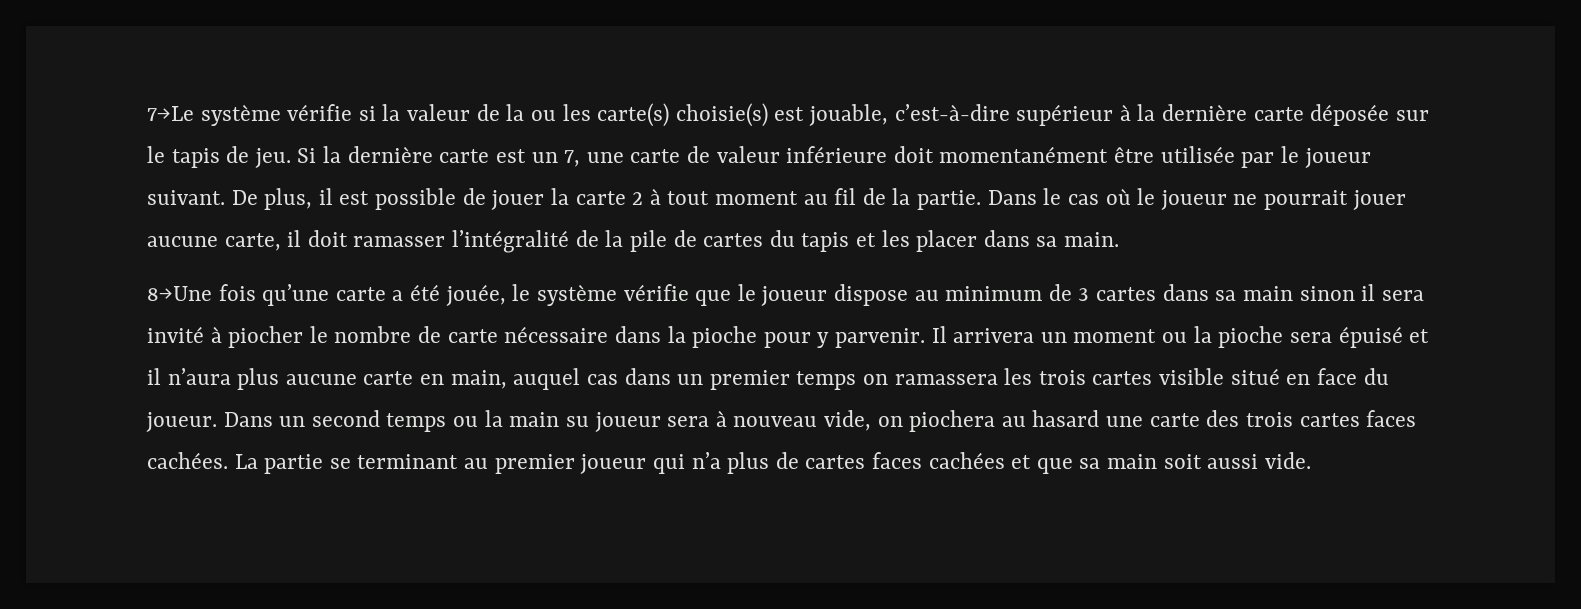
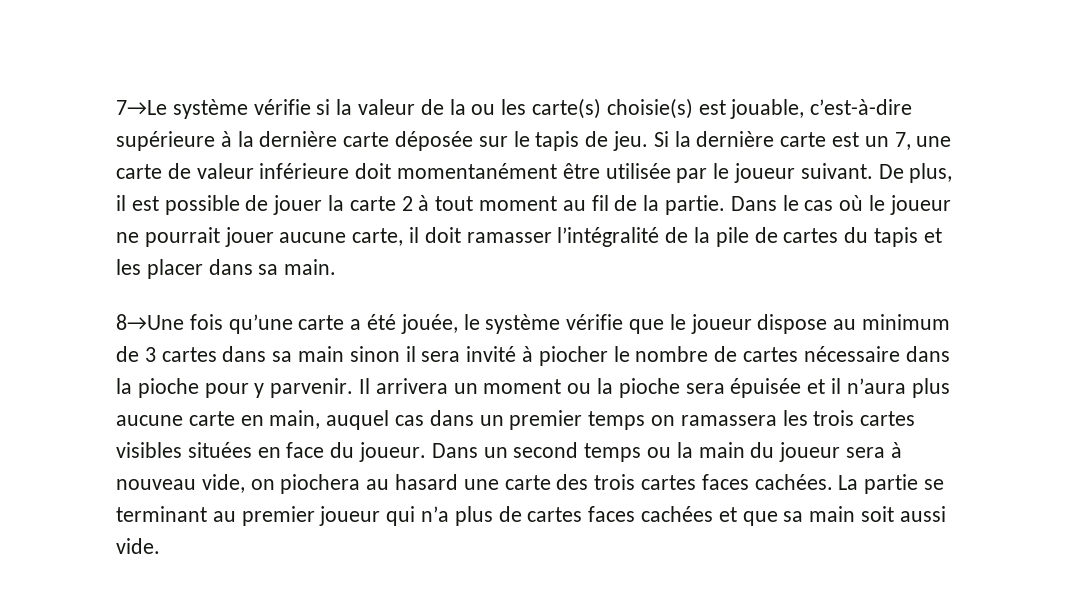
- 7→Le système vérifie si la valeur de la ou les carte(s) choisie(s) est jouable, c’est-à-dire supérieur à la dernière carte déposée sur le tapis de jeu.
+ 7→Le système vérifie si la valeur de la ou les carte(s) choisie(s) est jouable, c’est-à-dire supérieure à la dernière carte déposée sur le tapis de jeu.
- 8→Une fois qu’une carte a été jouée, le système vérifie que le joueur dispose au minimum de 3 cartes dans sa main sinon il sera invité à piocher le nombre de carte nécessaire dans la pioche pour y parvenir.
+ 8→Une fois qu’une carte a été jouée, le système vérifie que le joueur dispose au minimum de 3 cartes dans sa main sinon il sera invité à piocher le nombre de cartes nécessaire dans la pioche pour y parvenir.
- Il arrivera un moment ou la pioche sera épuisé et il n’aura plus aucune carte en main, auquel cas dans un premier temps on ramassera les trois cartes visible situé en face du joueur.
+ Il arrivera un moment ou la pioche sera épuisée et il n’aura plus aucune carte en main, auquel cas dans un premier temps on ramassera les trois cartes visibles situées en face du joueur.
- Dans un second temps ou la main su joueur sera à nouveau vide, on piochera au hasard une carte des trois cartes faces cachées.
+ Dans un second temps ou la main du joueur sera à nouveau vide, on piochera au hasard une carte des trois cartes faces cachées.

